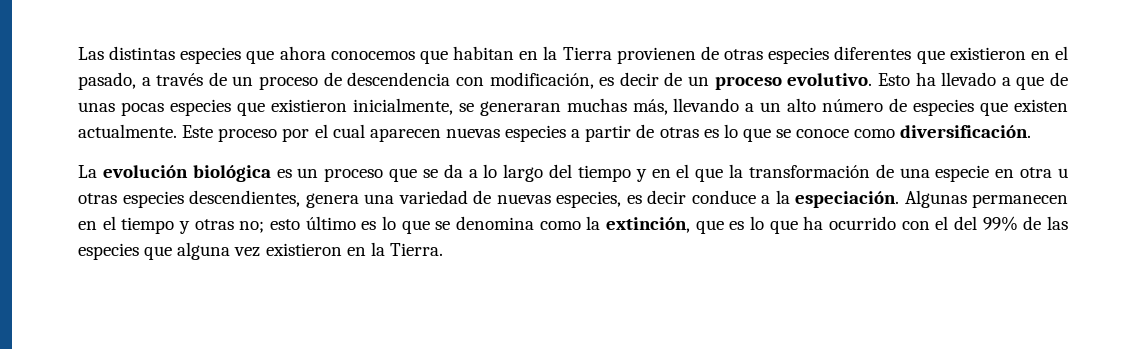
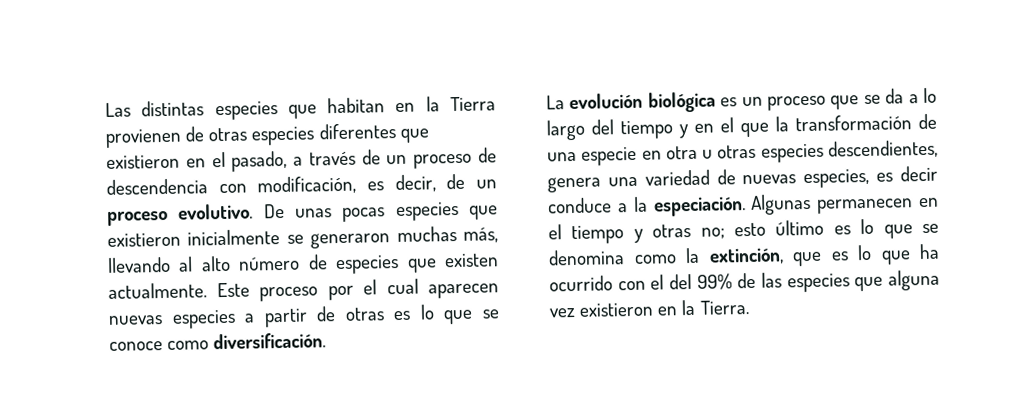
- Las distintas especies que ahora conocemos que habitan en la Tierra provienen de otras especies diferentes que existieron en el pasado, a través de un proceso de descendencia con modificación, es decir de un proceso evolutivo.
+ Las distintas especies que habitan en la Tierra provienen de otras especies diferentes que existieron en el pasado, a través de un proceso de descendencia con modificación, es decir, de un proceso evolutivo.
- Esto ha llevado a que de unas pocas especies que existieron inicialmente, se generaran muchas más, llevando a un alto número de especies que existen actualmente.
+ De unas pocas especies que existieron inicialmente se generaron muchas más, llevando al alto número de especies que existen actualmente.

